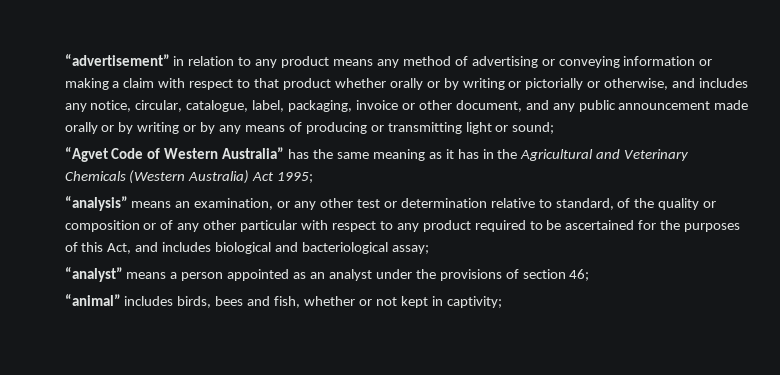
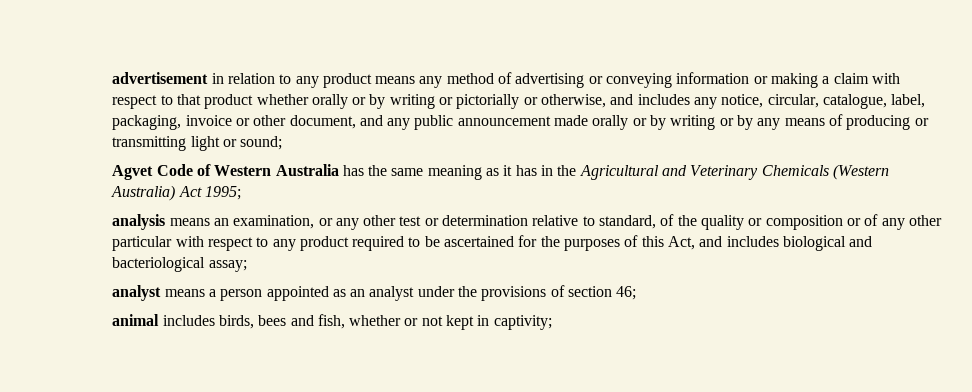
- “advertisement” in relation to any product means any method of advertising or conveying information or making a claim with respect to that product whether orally or by writing or pictorially or otherwise, and includes any notice, circular, catalogue, label, packaging, invoice or other document, and any public announcement made orally or by writing or by any means of producing or transmitting light or sound;
+ advertisement in relation to any product means any method of advertising or conveying information or making a claim with respect to that product whether orally or by writing or pictorially or otherwise, and includes any notice, circular, catalogue, label, packaging, invoice or other document, and any public announcement made orally or by writing or by any means of producing or transmitting light or sound;
- “Agvet Code of Western Australia” has the same meaning as it has in the Agricultural and Veterinary Chemicals (Western Australia) Act 1995;
+ Agvet Code of Western Australia has the same meaning as it has in the Agricultural and Veterinary Chemicals (Western Australia) Act 1995;
- “analysis” means an examination, or any other test or determination relative to standard, of the quality or composition or of any other particular with respect to any product required to be ascertained for the purposes of this Act, and includes biological and bacteriological assay;
+ analysis means an examination, or any other test or determination relative to standard, of the quality or composition or of any other particular with respect to any product required to be ascertained for the purposes of this Act, and includes biological and bacteriological assay;
- “analyst” means a person appointed as an analyst under the provisions of section 46;
+ analyst means a person appointed as an analyst under the provisions of section 46;
- “animal” includes birds, bees and fish, whether or not kept in captivity;
+ animal includes birds, bees and fish, whether or not kept in captivity;

